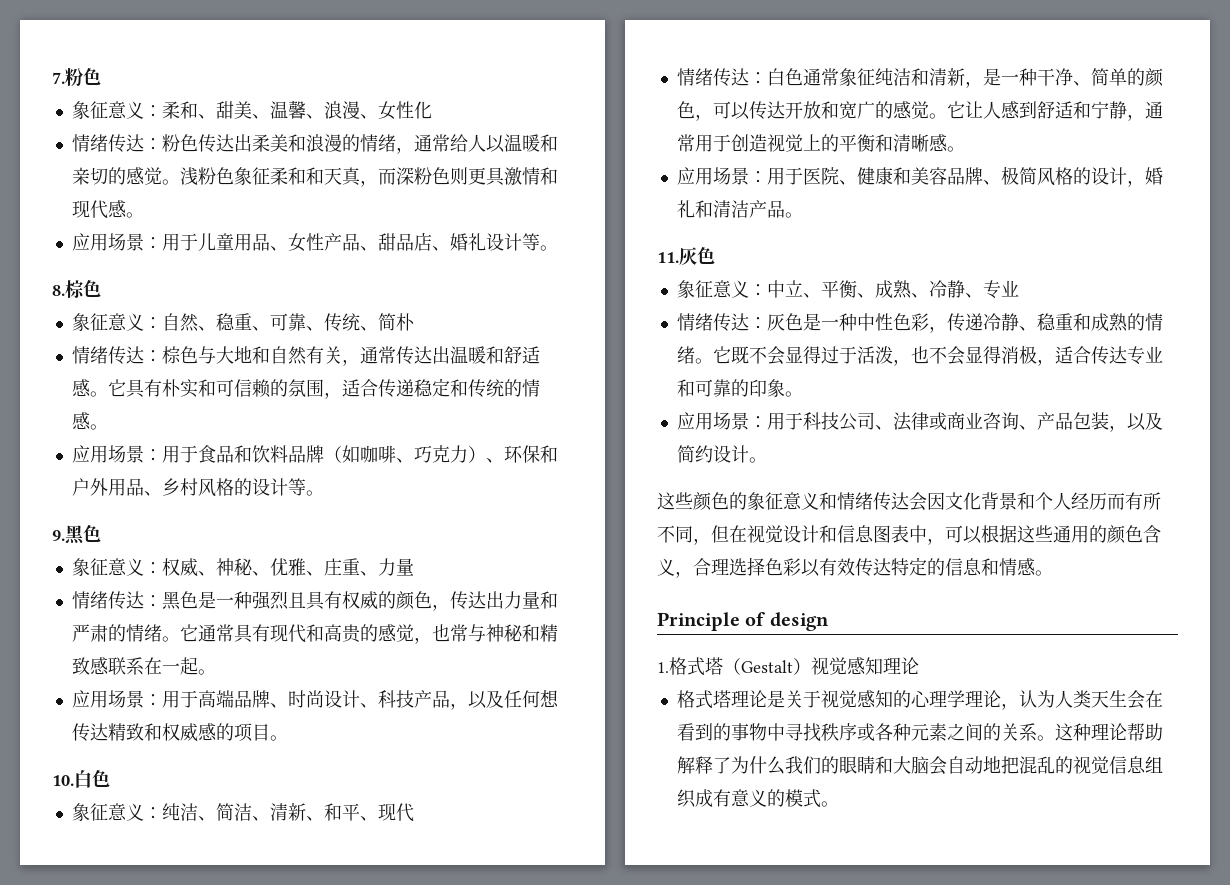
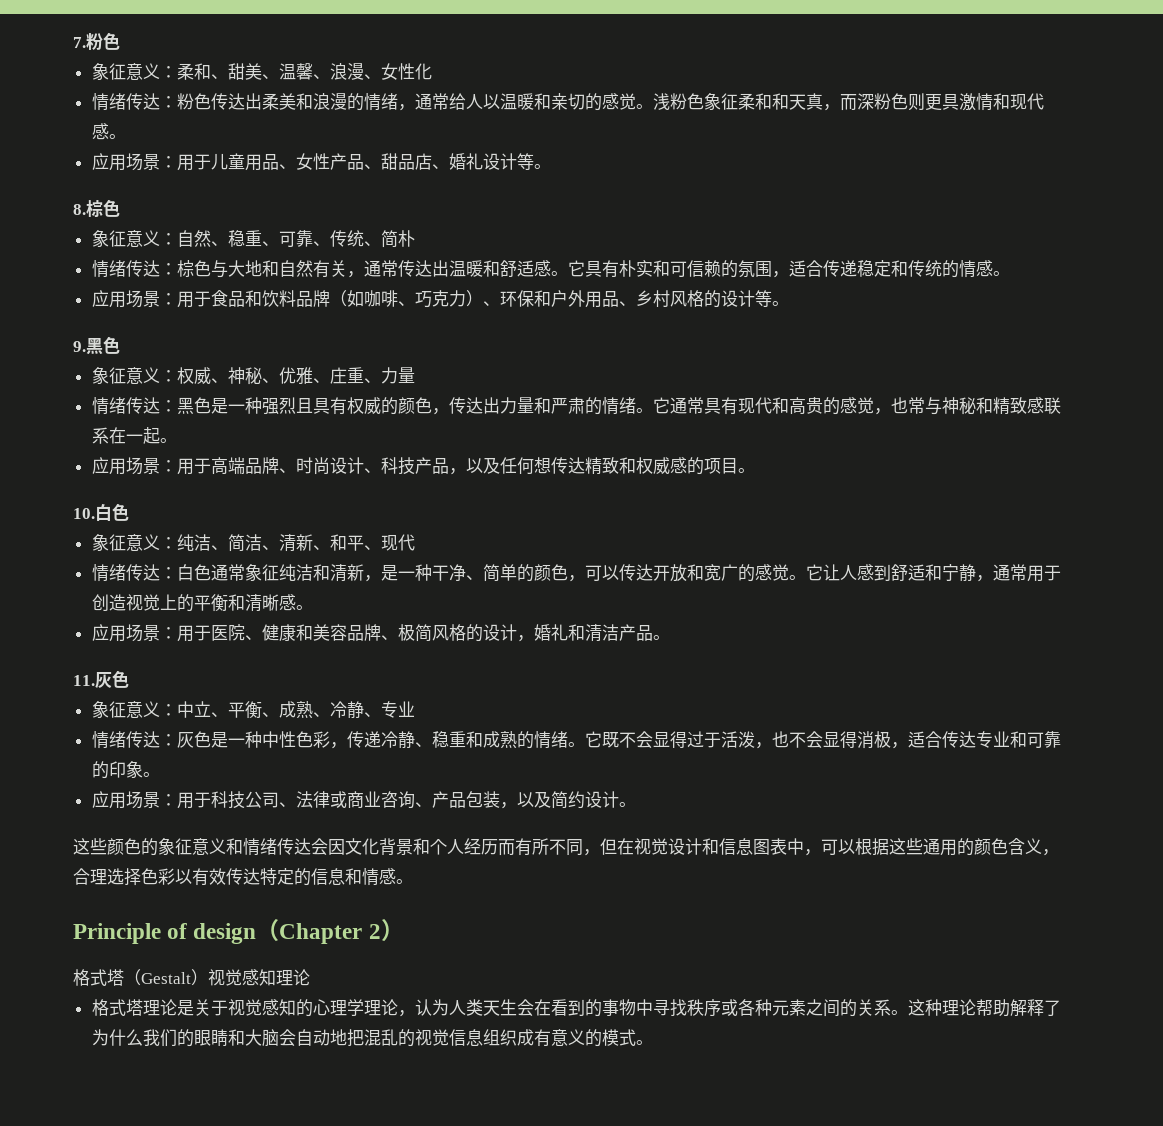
- Principle of design
- 1.格式塔（Gestalt）视觉感知理论
+ Principle of design（Chapter 2）
+ 格式塔（Gestalt）视觉感知理论

